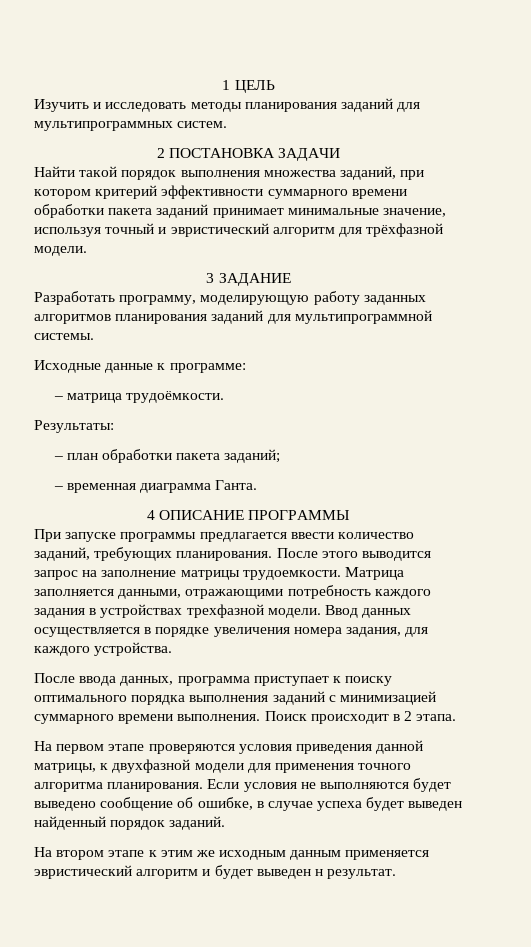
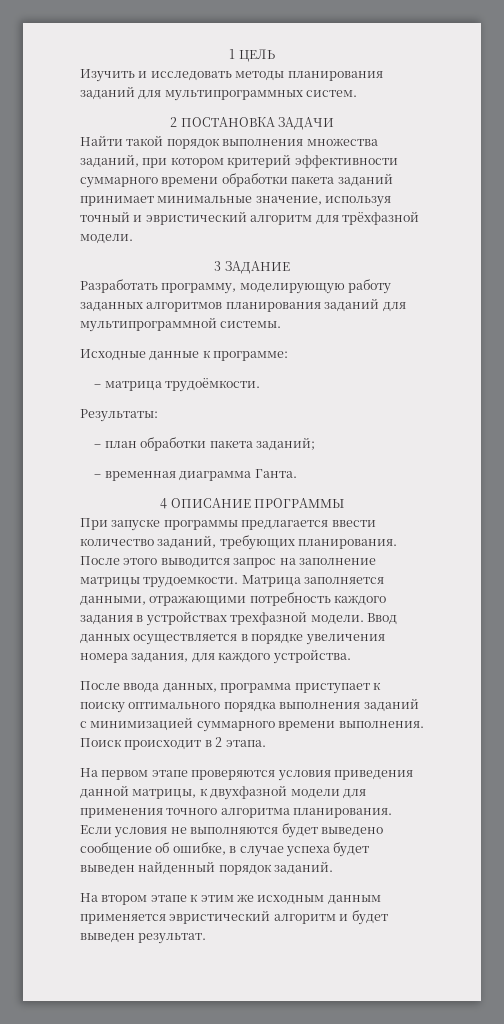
- На втором этапе к этим же исходным данным применяется эвристический алгоритм и будет выведен н результат.
+ На втором этапе к этим же исходным данным применяется эвристический алгоритм и будет выведен результат.

